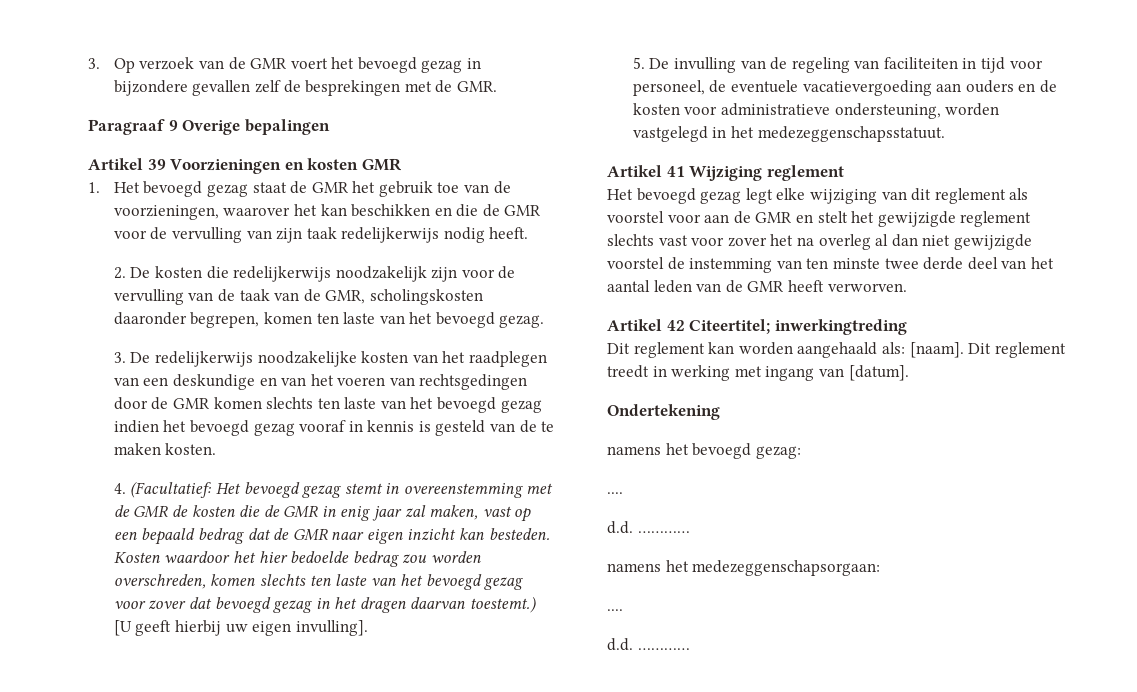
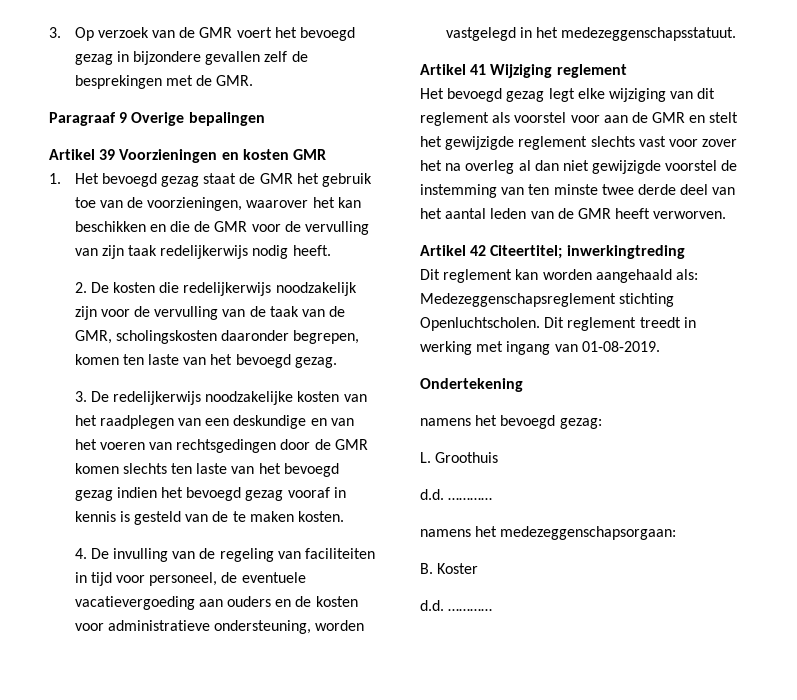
- 4. (Facultatief: Het bevoegd gezag stemt in overeenstemming met de GMR de kosten die de GMR in enig jaar zal maken, vast op een bepaald bedrag dat de GMR naar eigen inzicht kan besteden. Kosten waardoor het hier bedoelde bedrag zou worden overschreden, komen slechts ten laste van het bevoegd gezag voor zover dat bevoegd gezag in het dragen daarvan toestemt.) [U geeft hierbij uw eigen invulling].
- 5. De invulling van de regeling van faciliteiten in tijd voor personeel, de eventuele vacatievergoeding aan ouders en de kosten voor administratieve ondersteuning, worden vastgelegd in het medezeggenschapsstatuut.
+ 4. De invulling van de regeling van faciliteiten in tijd voor personeel, de eventuele vacatievergoeding aan ouders en de kosten voor administratieve ondersteuning, worden vastgelegd in het medezeggenschapsstatuut.
- Dit reglement kan worden aangehaald als: [naam].
+ Dit reglement kan worden aangehaald als: Medezeggenschapsreglement stichting Openluchtscholen.
- Dit reglement treedt in werking met ingang van [datum].
+ Dit reglement treedt in werking met ingang van 01-08-2019.
  namens het bevoegd gezag:
- ....
+ L. Groothuis
  namens het medezeggenschapsorgaan:
- ....
+ B. Koster

